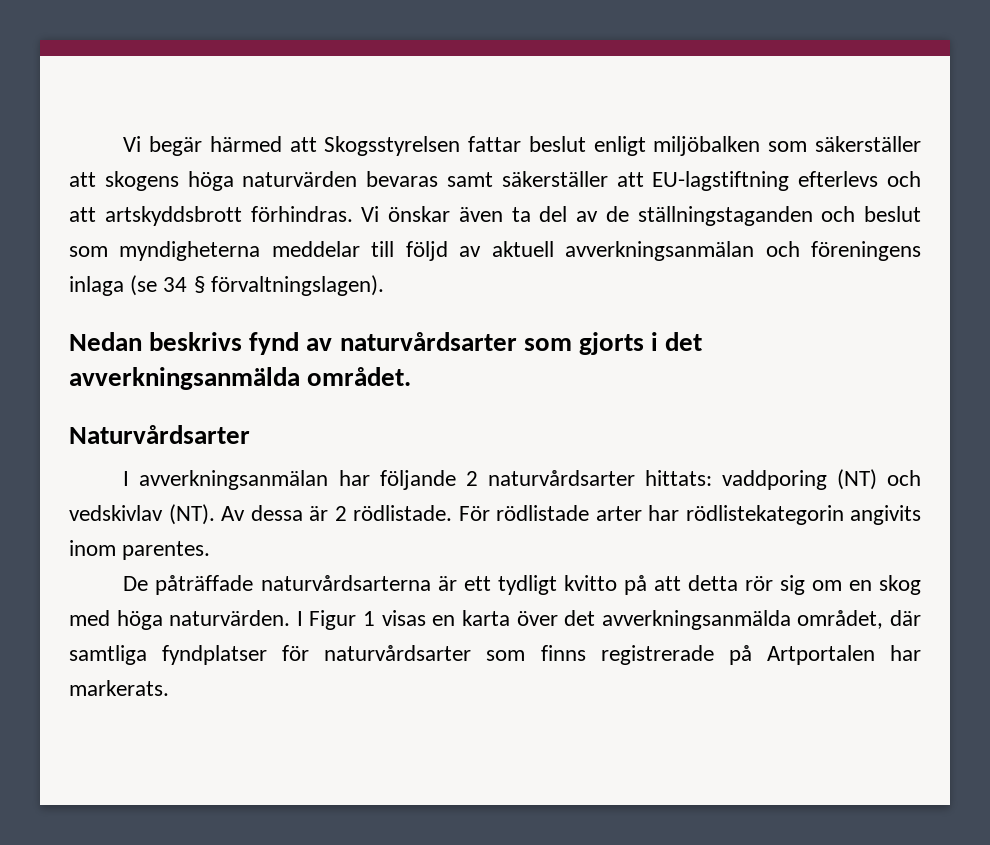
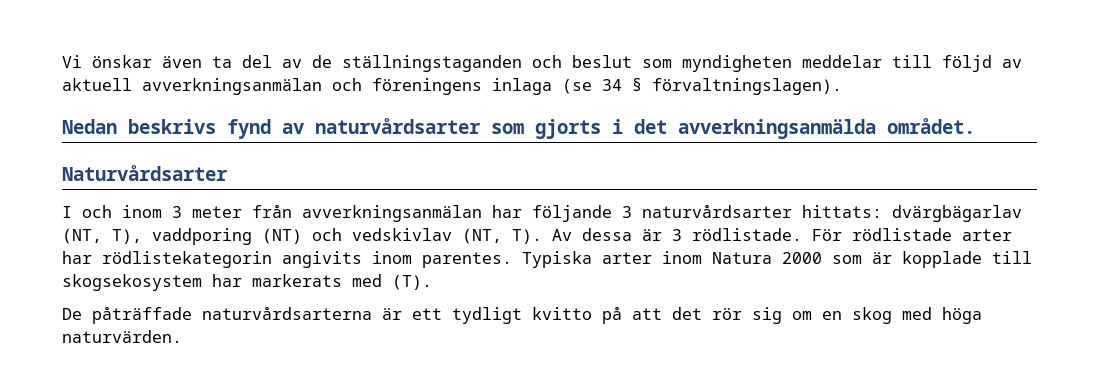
- Vi begär härmed att Skogsstyrelsen fattar beslut enligt miljöbalken som säkerställer att skogens höga naturvärden bevaras samt säkerställer att EU-lagstiftning efterlevs och att artskyddsbrott förhindras. Vi önskar även ta del av de ställningstaganden och beslut som myndigheterna meddelar till följd av aktuell avverkningsanmälan och föreningens inlaga (se 34 § förvaltningslagen).
+ Vi önskar även ta del av de ställningstaganden och beslut som myndigheten meddelar till följd av aktuell avverkningsanmälan och föreningens inlaga (se 34 § förvaltningslagen).
- I avverkningsanmälan har följande 2 naturvårdsarter hittats: vaddporing (NT) och vedskivlav (NT). Av dessa är 2 rödlistade.
+ I och inom 3 meter från avverkningsanmälan har följande 3 naturvårdsarter hittats: dvärgbägarlav (NT, T), vaddporing (NT) och vedskivlav (NT, T). Av dessa är 3 rödlistade.
+ Typiska arter inom Natura 2000 som är kopplade till skogsekosystem har markerats med (T).
- De påträffade naturvårdsarterna är ett tydligt kvitto på att detta rör sig om en skog med höga naturvärden. I Figur 1 visas en karta över det avverkningsanmälda området, där samtliga fyndplatser för naturvårdsarter som finns registrerade på Artportalen har markerats.
+ De påträffade naturvårdsarterna är ett tydligt kvitto på att det rör sig om en skog med höga naturvärden.

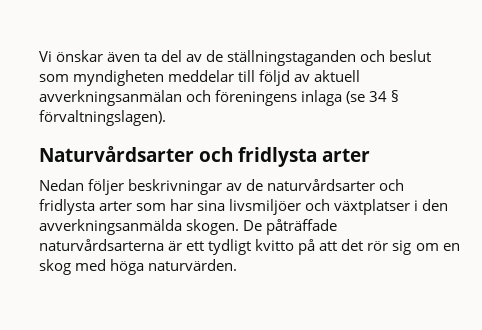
- Nedan beskrivs fynd av naturvårdsarter som gjorts i det avverkningsanmälda området.
- Naturvårdsarter
- I och inom 3 meter från avverkningsanmälan har följande 3 naturvårdsarter hittats: dvärgbägarlav (NT, T), vaddporing (NT) och vedskivlav (NT, T). Av dessa är 3 rödlistade. För rödlistade arter har rödlistekategorin angivits inom parentes. Typiska arter inom Natura 2000 som är kopplade till skogsekosystem har markerats med (T).
- De påträffade naturvårdsarterna är ett tydligt kvitto på att det rör sig om en skog med höga naturvärden.
+ Naturvårdsarter och fridlysta arter
+ Nedan följer beskrivningar av de naturvårdsarter och fridlysta arter som har sina livsmiljöer och växtplatser i den avverkningsanmälda skogen. De påträffade naturvårdsarterna är ett tydligt kvitto på att det rör sig om en skog med höga naturvärden.

